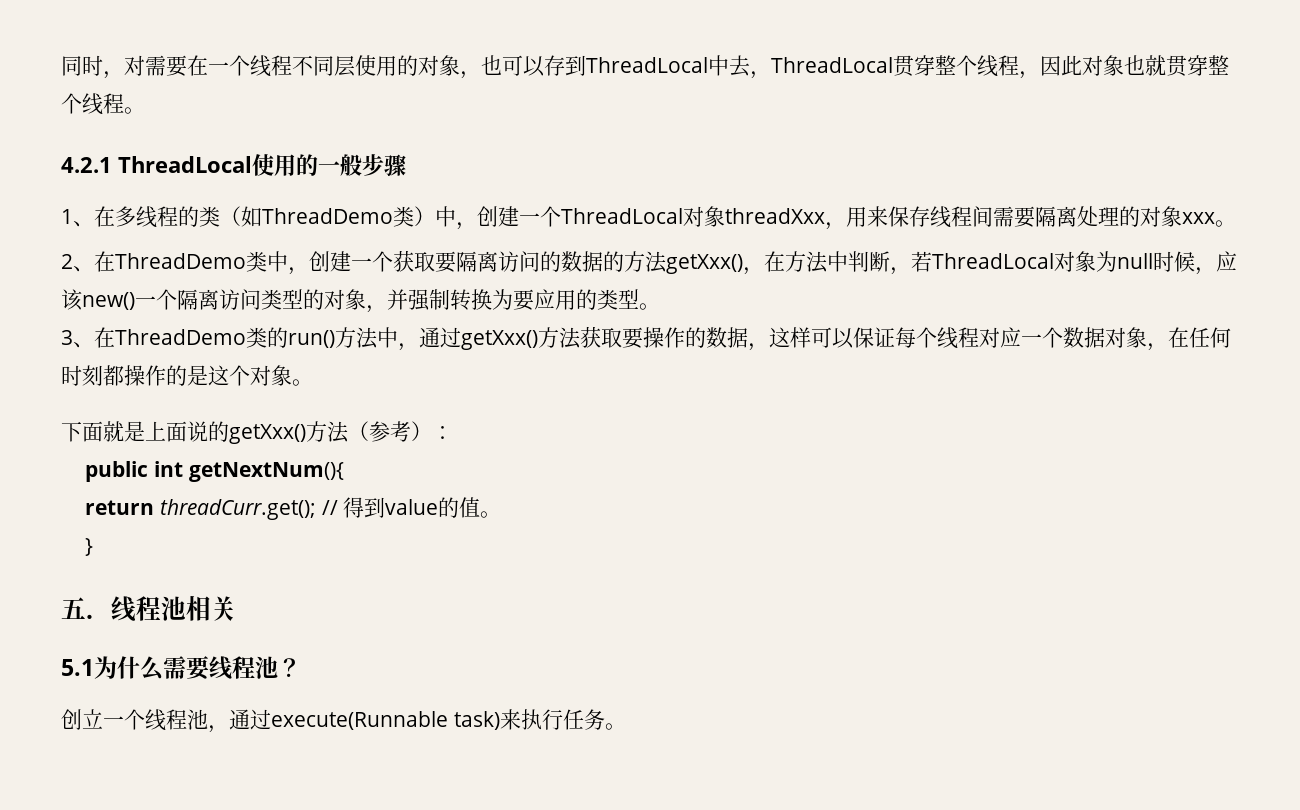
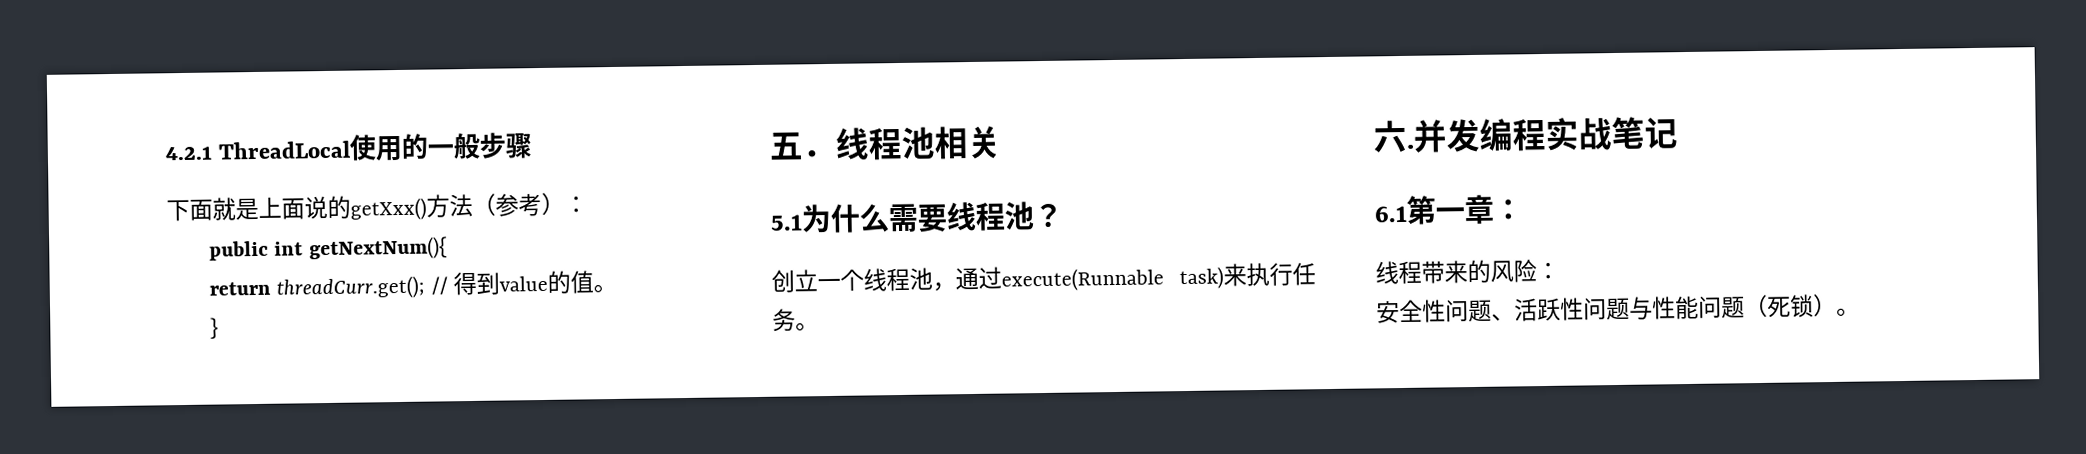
- 同时，对需要在一个线程不同层使用的对象，也可以存到ThreadLocal中去，ThreadLocal贯穿整个线程，因此对象也就贯穿整个线程。
- 1、在多线程的类（如ThreadDemo类）中，创建一个ThreadLocal对象threadXxx，用来保存线程间需要隔离处理的对象xxx。
- 2、在ThreadDemo类中，创建一个获取要隔离访问的数据的方法getXxx()，在方法中判断，若ThreadLocal对象为null时候，应该new()一个隔离访问类型的对象，并强制转换为要应用的类型。
- 3、在ThreadDemo类的run()方法中，通过getXxx()方法获取要操作的数据，这样可以保证每个线程对应一个数据对象，在任何时刻都操作的是这个对象。
+ 六.并发编程实战笔记
+ 6.1第一章：
+ 线程带来的风险：
+ 安全性问题、活跃性问题与性能问题（死锁）。

